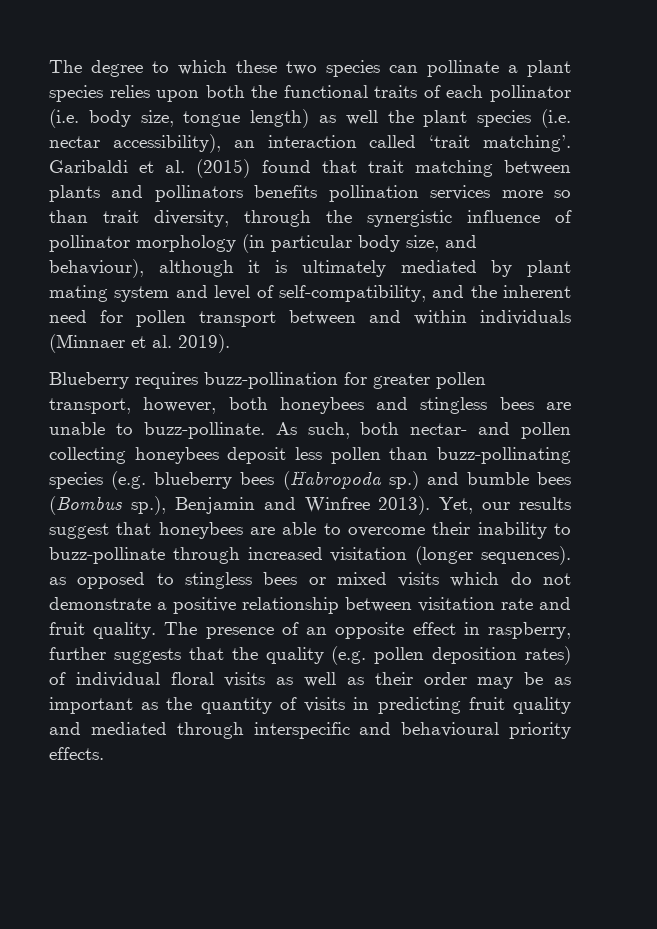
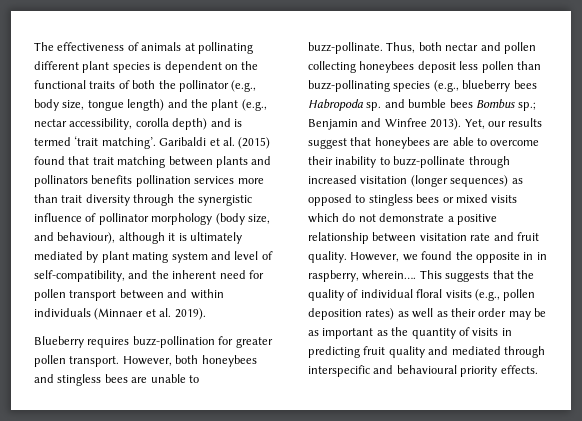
- The degree to which these two species can pollinate a plant species relies upon both the functional traits of each pollinator (i.e. body size, tongue length) as well the plant species (i.e. nectar accessibility), an interaction called ‘trait matching’.
+ The effectiveness of animals at pollinating different plant species is dependent on the functional traits of both the pollinator (e.g., body size, tongue length) and the plant (e.g., nectar accessibility, corolla depth) and is termed ‘trait matching’.
- Garibaldi et al. (2015) found that trait matching between plants and pollinators benefits pollination services more so than trait diversity, through the synergistic influence of pollinator morphology (in particular body size, and behaviour), although it is ultimately mediated by plant mating system and level of self-compatibility, and the inherent need for pollen transport between and within individuals (Minnaer et al. 2019).
+ Garibaldi et al. (2015) found that trait matching between plants and pollinators benefits pollination services more than trait diversity through the synergistic influence of pollinator morphology (body size, and behaviour), although it is ultimately mediated by plant mating system and level of self-compatibility, and the inherent need for pollen transport between and within individuals (Minnaer et al. 2019).
- Blueberry requires buzz-pollination for greater pollen transport, however, both honeybees and stingless bees are unable to buzz-pollinate.
+ Blueberry requires buzz-pollination for greater pollen transport. However, both honeybees and stingless bees are unable to buzz-pollinate.
- As such, both nectar- and pollen collecting honeybees deposit less pollen than buzz-pollinating species (e.g. blueberry bees (Habropoda sp.) and bumble bees (Bombus sp.), Benjamin and Winfree 2013).
+ Thus, both nectar and pollen collecting honeybees deposit less pollen than buzz-pollinating species (e.g., blueberry bees Habropoda sp. and bumble bees Bombus sp.; Benjamin and Winfree 2013).
- Yet, our results suggest that honeybees are able to overcome their inability to buzz-pollinate through increased visitation (longer sequences). as opposed to stingless bees or mixed visits which do not demonstrate a positive relationship between visitation rate and fruit quality.
+ Yet, our results suggest that honeybees are able to overcome their inability to buzz-pollinate through increased visitation (longer sequences) as opposed to stingless bees or mixed visits which do not demonstrate a positive relationship between visitation rate and fruit quality.
- The presence of an opposite effect in raspberry, further suggests that the quality (e.g. pollen deposition rates) of individual floral visits as well as their order may be as important as the quantity of visits in predicting fruit quality and mediated through interspecific and behavioural priority effects.
+ However, we found the opposite in in raspberry, wherein…. This suggests that the quality of individual floral visits (e.g., pollen deposition rates) as well as their order may be as important as the quantity of visits in predicting fruit quality and mediated through interspecific and behavioural priority effects.

